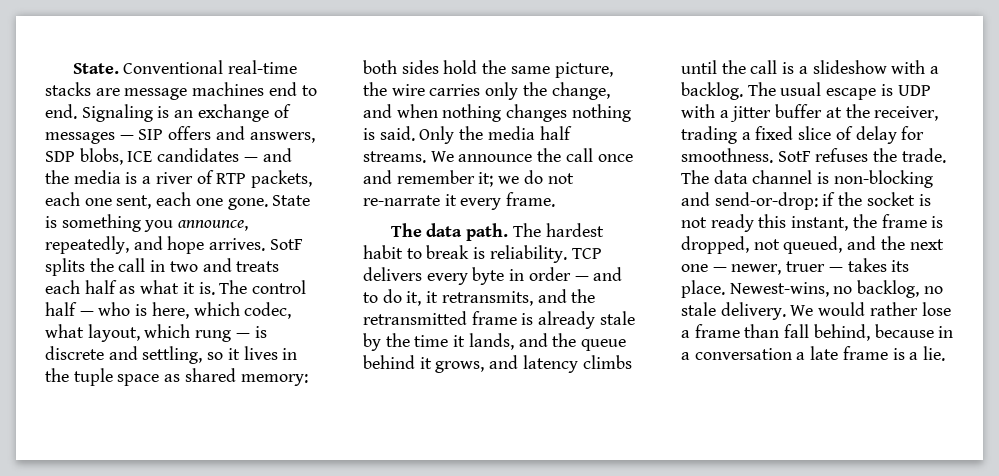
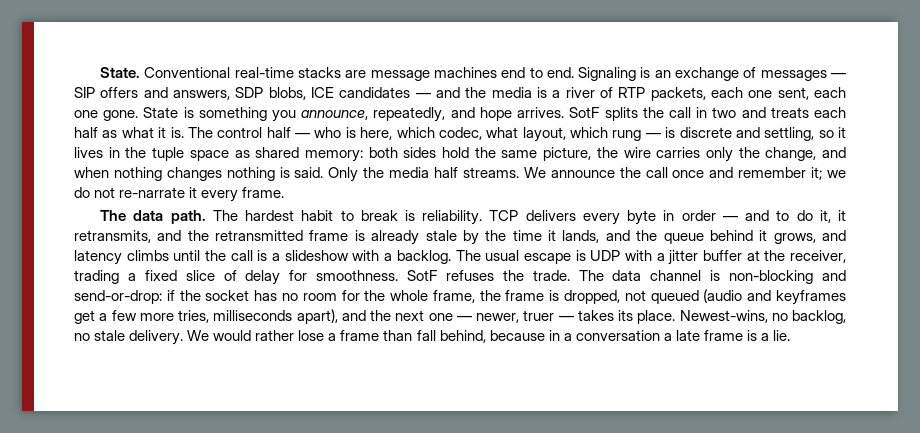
- The data channel is non-blocking and send-or-drop: if the socket is not ready this instant, the frame is dropped, not queued, and the next one — newer, truer — takes its place.
+ The data channel is non-blocking and send-or-drop: if the socket has no room for the whole frame, the frame is dropped, not queued (audio and keyframes get a few more tries, milliseconds apart), and the next one — newer, truer — takes its place.

